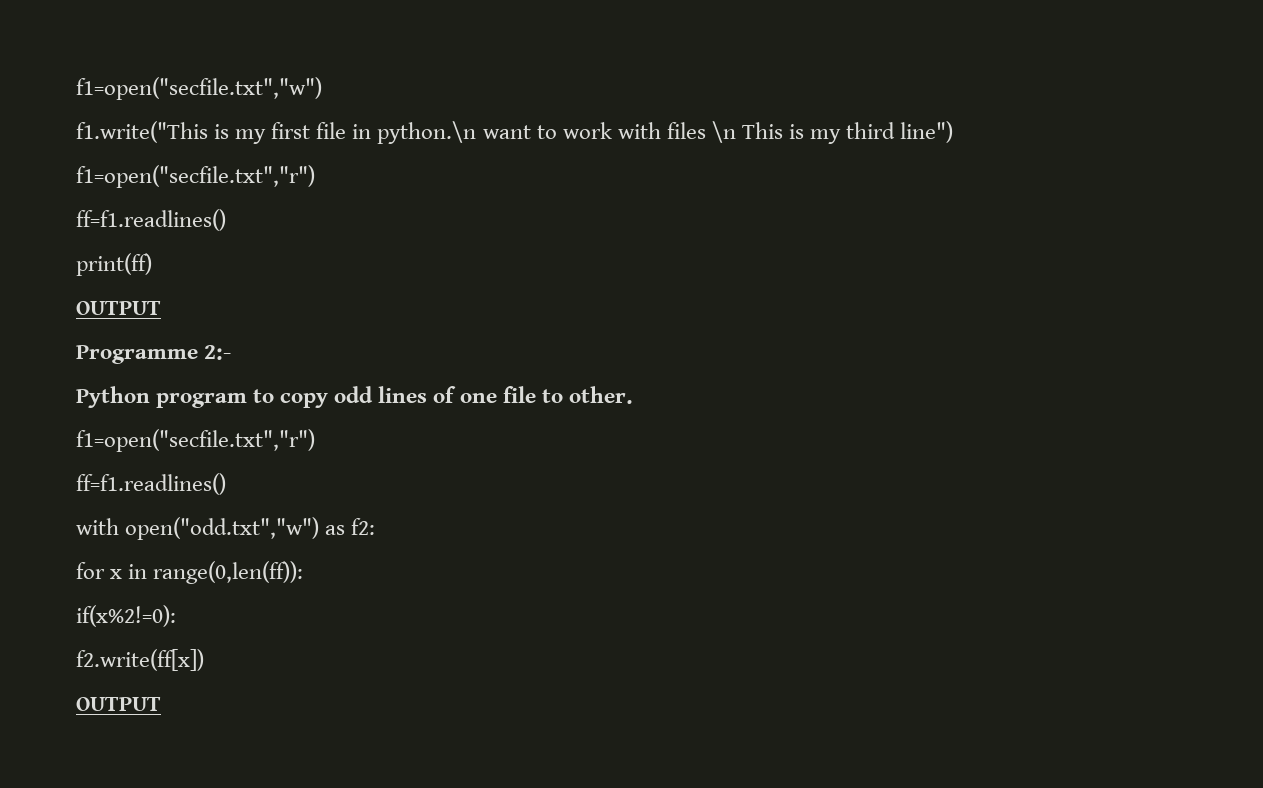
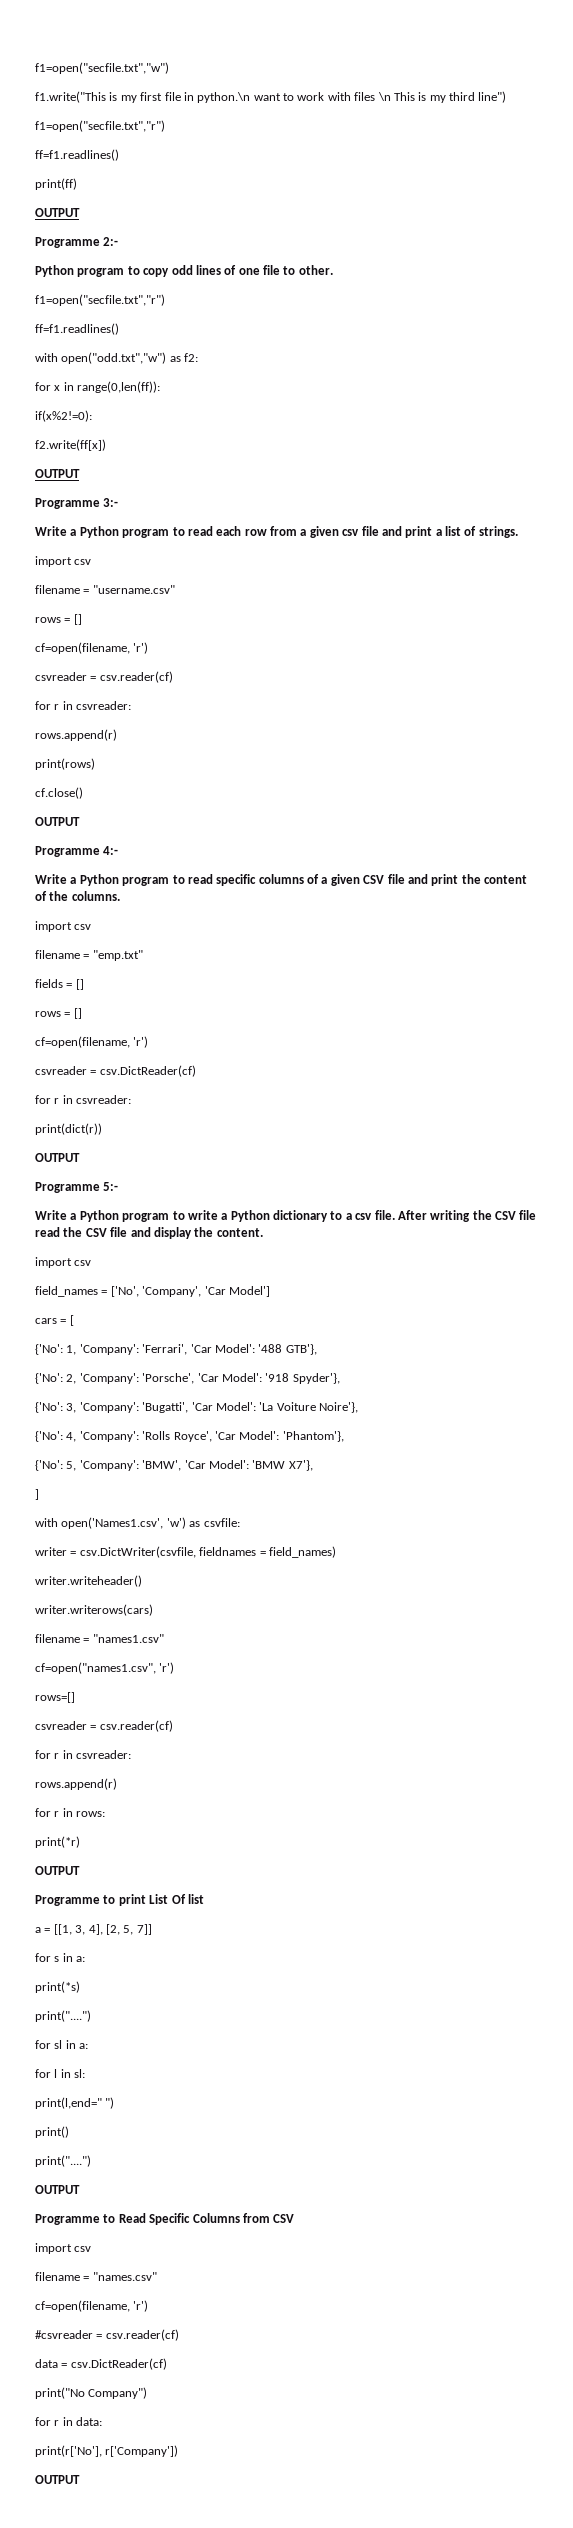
+ Programme 3:-
+ Write a Python program to read each row from a given csv file and print a list of strings.
+ import csv
+ filename = "username.csv"
+ rows = []
+ cf=open(filename, 'r')
+ csvreader = csv.reader(cf)
+ for r in csvreader:
+ rows.append(r)
+ print(rows)
+ cf.close()
+ OUTPUT
+ Programme 4:-
+ Write a Python program to read specific columns of a given CSV file and print the content of the columns.
+ import csv
+ filename = "emp.txt"
+ fields = []
+ rows = []
+ cf=open(filename, 'r')
+ csvreader = csv.DictReader(cf)
+ for r in csvreader:
+ print(dict(r))
+ OUTPUT
+ Programme 5:-
+ Write a Python program to write a Python dictionary to a csv file. After writing the CSV file read the CSV file and display the content.
+ import csv
+ field_names = ['No', 'Company', 'Car Model']
+ cars = [
+ {'No': 1, 'Company': 'Ferrari', 'Car Model': '488 GTB'},
+ {'No': 2, 'Company': 'Porsche', 'Car Model': '918 Spyder'},
+ {'No': 3, 'Company': 'Bugatti', 'Car Model': 'La Voiture Noire'},
+ {'No': 4, 'Company': 'Rolls Royce', 'Car Model': 'Phantom'},
+ {'No': 5, 'Company': 'BMW', 'Car Model': 'BMW X7'},
+ ]
+ with open('Names1.csv', 'w') as csvfile:
+ writer = csv.DictWriter(csvfile, fieldnames = field_names)
+ writer.writeheader()
+ writer.writerows(cars)
+ filename = "names1.csv"
+ cf=open("names1.csv", 'r')
+ rows=[]
+ csvreader = csv.reader(cf)
+ for r in csvreader:
+ rows.append(r)
+ for r in rows:
+ print(*r)
+ OUTPUT
+ Programme to print List Of list
+ a = [[1, 3, 4], [2, 5, 7]]
+ for s in a:
+ print(*s)
+ print("....")
+ for sl in a:
+ for l in sl:
+ print(l,end=" ")
+ print()
+ print("....")
+ OUTPUT
+ Programme to Read Specific Columns from CSV
+ import csv
+ filename = "names.csv"
+ cf=open(filename, 'r')
+ #csvreader = csv.reader(cf)
+ data = csv.DictReader(cf)
+ print("No Company")
+ for r in data:
+ print(r['No'], r['Company'])
+ OUTPUT

